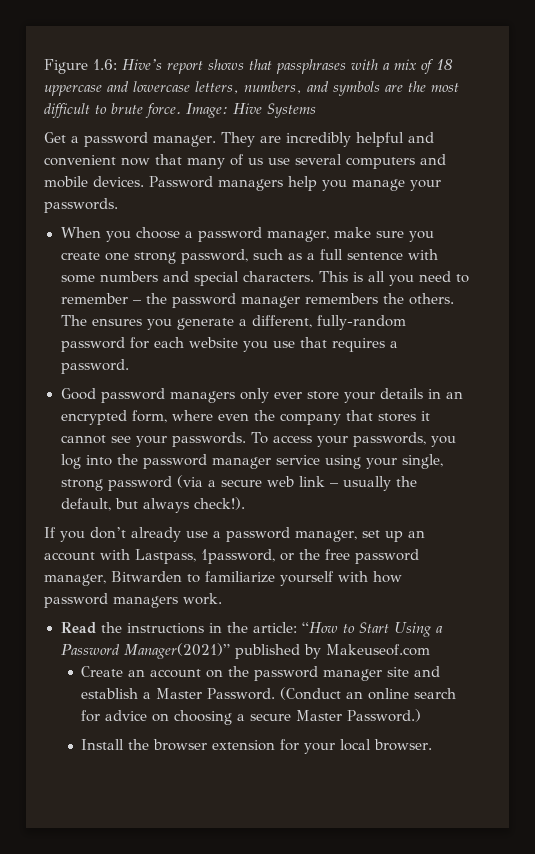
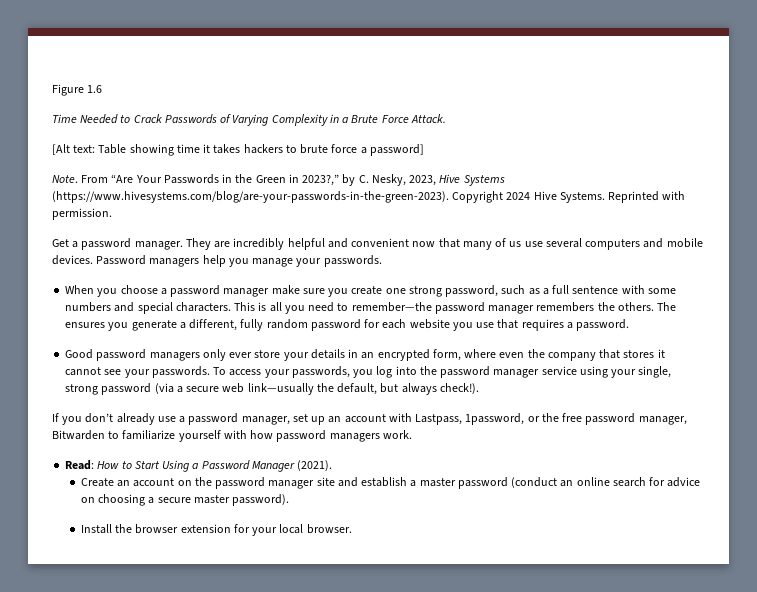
- Figure 1.6: Hive’s report shows that passphrases with a mix of 18 uppercase and lowercase letters, numbers, and symbols are the most difficult to brute force. Image: Hive Systems
+ Figure 1.6
+ Time Needed to Crack Passwords of Varying Complexity in a Brute Force Attack.
+ [Alt text: Table showing time it takes hackers to brute force a password]
+ Note. From “Are Your Passwords in the Green in 2023?,” by C. Nesky, 2023, Hive Systems (https://www.hivesystems.com/blog/are-your-passwords-in-the-green-2023). Copyright 2024 Hive Systems. Reprinted with permission.
- When you choose a password manager, make sure you create one strong password, such as a full sentence with some numbers and special characters.
+ When you choose a password manager make sure you create one strong password, such as a full sentence with some numbers and special characters.
- This is all you need to remember – the password manager remembers the others.
+ This is all you need to remember—the password manager remembers the others.
- The ensures you generate a different, fully-random password for each website you use that requires a password.
+ The ensures you generate a different, fully random password for each website you use that requires a password.
- To access your passwords, you log into the password manager service using your single, strong password (via a secure web link – usually the default, but always check!).
+ To access your passwords, you log into the password manager service using your single, strong password (via a secure web link—usually the default, but always check!).
- Read the instructions in the article: “How to Start Using a Password Manager(2021)” published by Makeuseof.com
+ Read: How to Start Using a Password Manager (2021).
- Create an account on the password manager site and establish a Master Password. (Conduct an online search for advice on choosing a secure Master Password.)
+ Create an account on the password manager site and establish a master password (conduct an online search for advice on choosing a secure master password).

